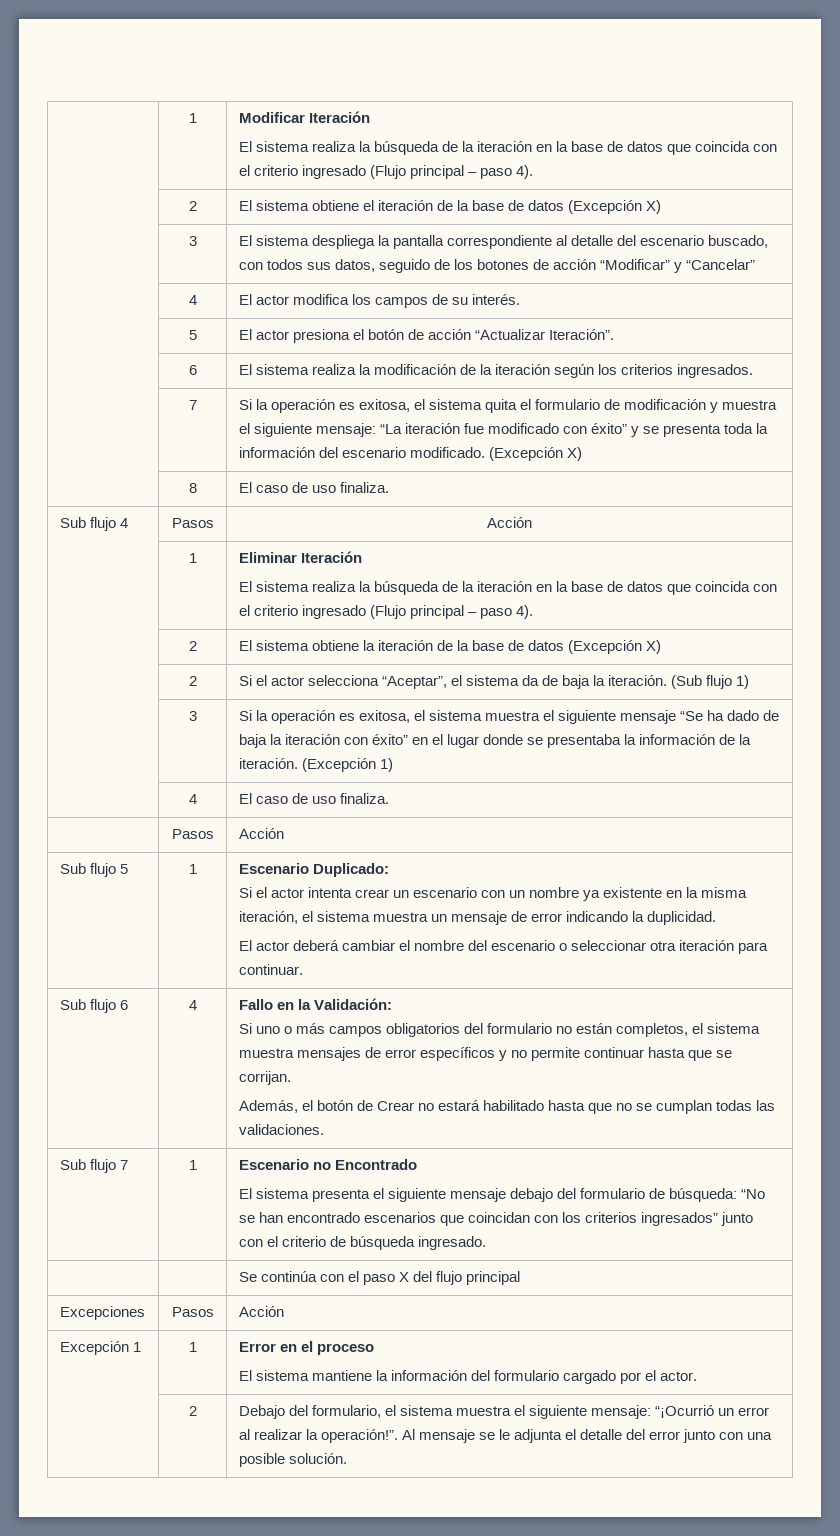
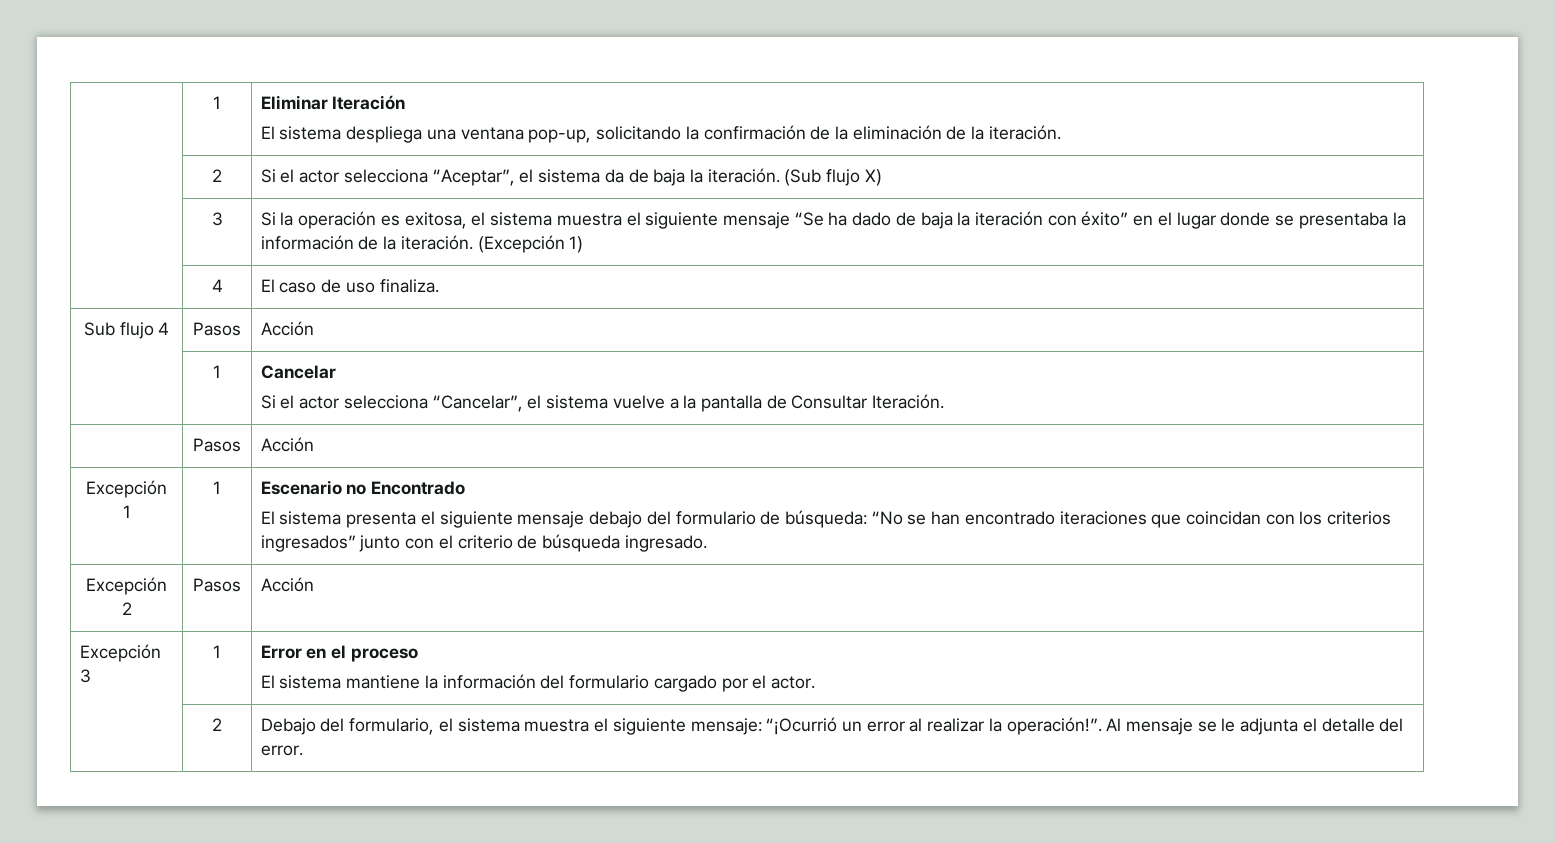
- | 1 | Modificar Iteración
- El sistema realiza la búsqueda de la iteración en la base de datos que coincida con el criterio ingresado (Flujo principal – paso 4).
- | 2 | El sistema obtiene el iteración de la base de datos (Excepción X)
- | 3 | El sistema despliega la pantalla correspondiente al detalle del escenario buscado, con todos sus datos, seguido de los botones de acción “Modificar” y “Cancelar”
- | 4 | El actor modifica los campos de su interés.
- | 5 | El actor presiona el botón de acción “Actualizar Iteración”.
- | 6 | El sistema realiza la modificación de la iteración según los criterios ingresados.
- | 7 | Si la operación es exitosa, el sistema quita el formulario de modificación y muestra el siguiente mensaje: “La iteración fue modificado con éxito” y se presenta toda la información del escenario modificado. (Excepción X)
- | 8 | El caso de uso finaliza.
- Sub flujo 4 | Pasos | Acción
  | 1 | Eliminar Iteración
- El sistema realiza la búsqueda de la iteración en la base de datos que coincida con el criterio ingresado (Flujo principal – paso 4).
- | 2 | El sistema obtiene la iteración de la base de datos (Excepción X)
+ El sistema despliega una ventana pop-up, solicitando la confirmación de la eliminación de la iteración.
- | 2 | Si el actor selecciona “Aceptar”, el sistema da de baja la iteración. (Sub flujo 1)
+ | 2 | Si el actor selecciona “Aceptar”, el sistema da de baja la iteración. (Sub flujo X)
  | 4 | El caso de uso finaliza.
+ Sub flujo 4 | Pasos | Acción
+ | 1 | Cancelar
+ Si el actor selecciona “Cancelar”, el sistema vuelve a la pantalla de Consultar Iteración.
  | Pasos | Acción
- Sub flujo 5 | 1 | Escenario Duplicado:
- Si el actor intenta crear un escenario con un nombre ya existente en la misma iteración, el sistema muestra un mensaje de error indicando la duplicidad.
- El actor deberá cambiar el nombre del escenario o seleccionar otra iteración para continuar.
- Sub flujo 6 | 4 | Fallo en la Validación:
- Si uno o más campos obligatorios del formulario no están completos, el sistema muestra mensajes de error específicos y no permite continuar hasta que se corrijan.
- Además, el botón de Crear no estará habilitado hasta que no se cumplan todas las validaciones.
- Sub flujo 7 | 1 | Escenario no Encontrado
- El sistema presenta el siguiente mensaje debajo del formulario de búsqueda: “No se han encontrado escenarios que coincidan con los criterios ingresados” junto con el criterio de búsqueda ingresado.
+ Excepción 1 | 1 | Escenario no Encontrado
+ El sistema presenta el siguiente mensaje debajo del formulario de búsqueda: “No se han encontrado iteraciones que coincidan con los criterios ingresados” junto con el criterio de búsqueda ingresado.
- | | Se continúa con el paso X del flujo principal
- Excepciones | Pasos | Acción
- Excepción 1 | 1 | Error en el proceso
+ Excepción 2 | Pasos | Acción
+ Excepción 3 | 1 | Error en el proceso
- | 2 | Debajo del formulario, el sistema muestra el siguiente mensaje: “¡Ocurrió un error al realizar la operación!”. Al mensaje se le adjunta el detalle del error junto con una posible solución.
+ | 2 | Debajo del formulario, el sistema muestra el siguiente mensaje: “¡Ocurrió un error al realizar la operación!”. Al mensaje se le adjunta el detalle del error.

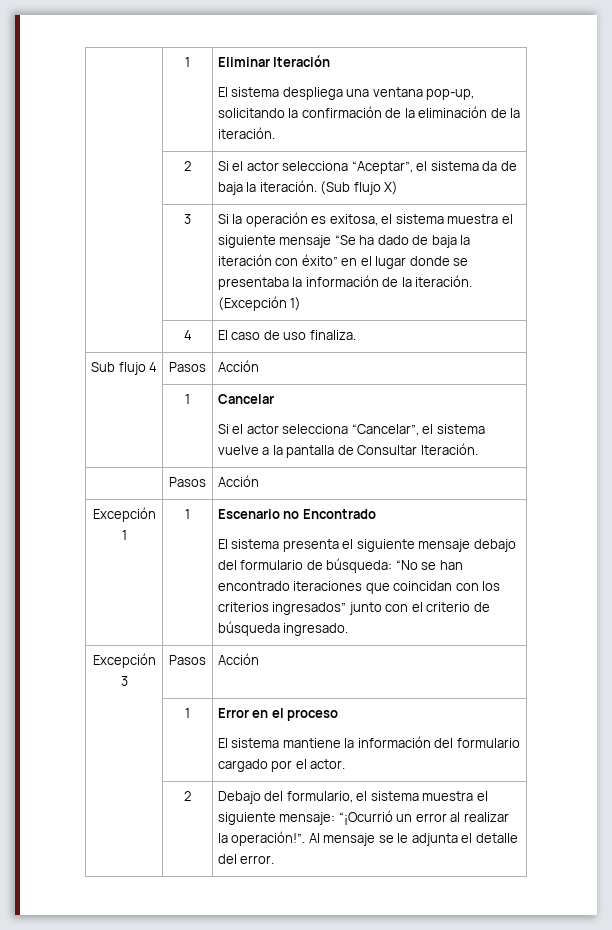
- Excepción 2 | Pasos | Acción
- Excepción 3 | 1 | Error en el proceso
+ Excepción 3 | Pasos | Acción
+ | 1 | Error en el proceso

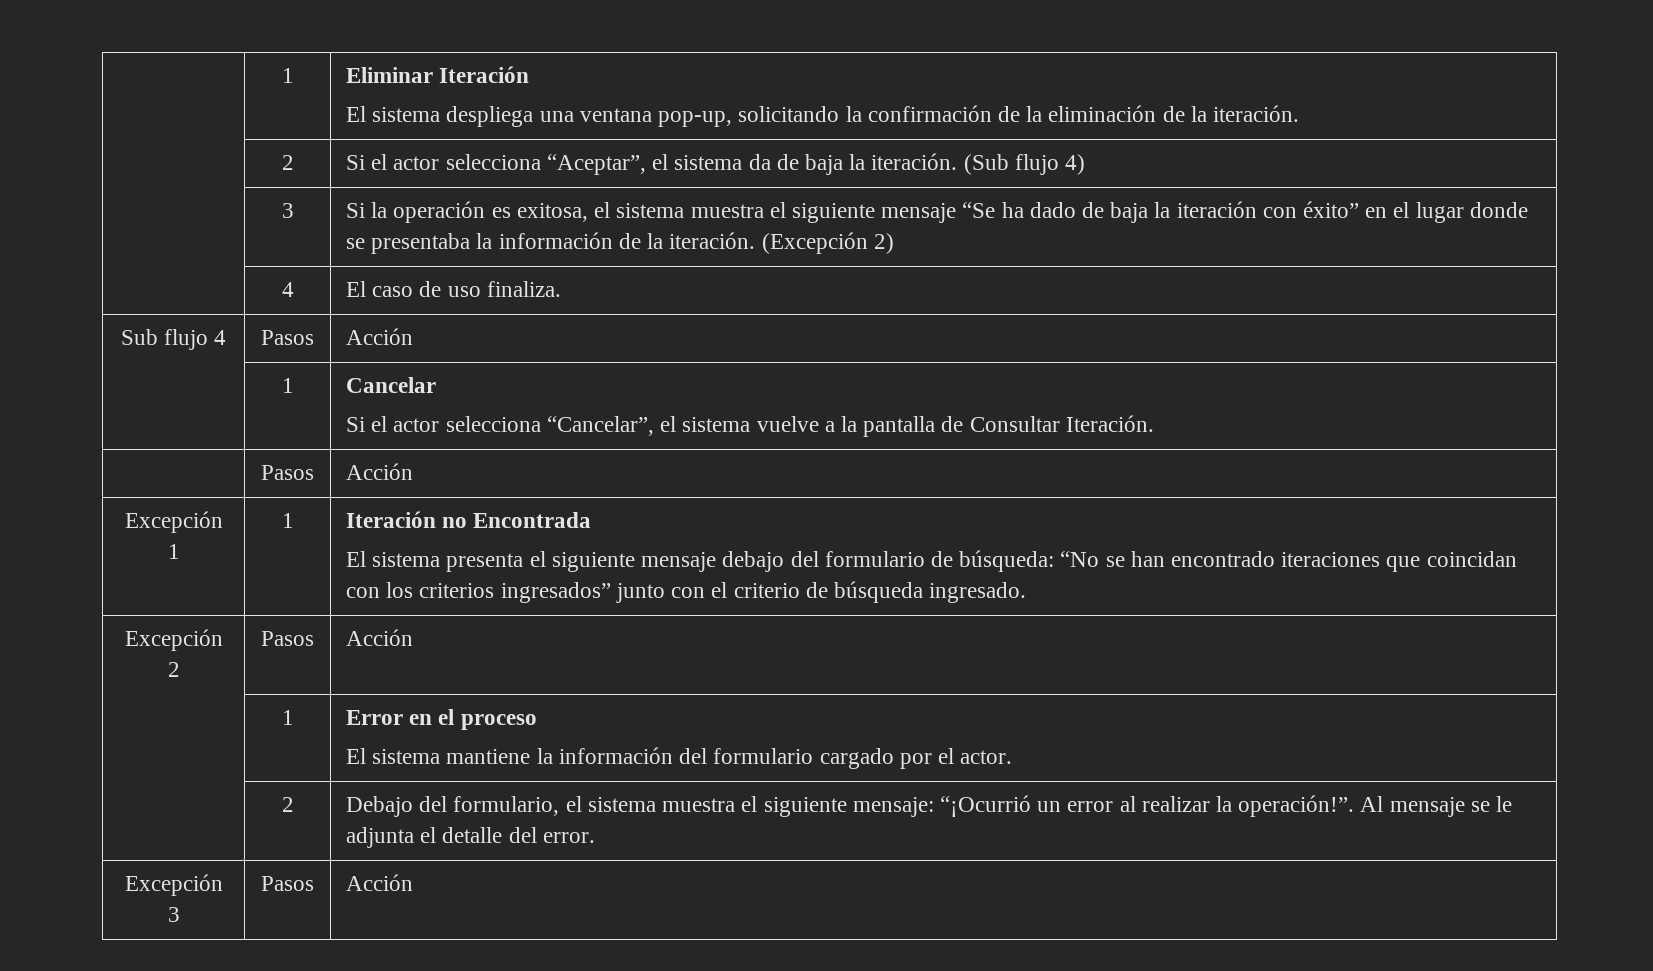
- | 2 | Si el actor selecciona “Aceptar”, el sistema da de baja la iteración. (Sub flujo X)
+ | 2 | Si el actor selecciona “Aceptar”, el sistema da de baja la iteración. (Sub flujo 4)
- | 3 | Si la operación es exitosa, el sistema muestra el siguiente mensaje “Se ha dado de baja la iteración con éxito” en el lugar donde se presentaba la información de la iteración. (Excepción 1)
+ | 3 | Si la operación es exitosa, el sistema muestra el siguiente mensaje “Se ha dado de baja la iteración con éxito” en el lugar donde se presentaba la información de la iteración. (Excepción 2)
- Excepción 1 | 1 | Escenario no Encontrado
+ Excepción 1 | 1 | Iteración no Encontrada
- Excepción 3 | Pasos | Acción
+ Excepción 2 | Pasos | Acción
+ Excepción 3 | Pasos | Acción

